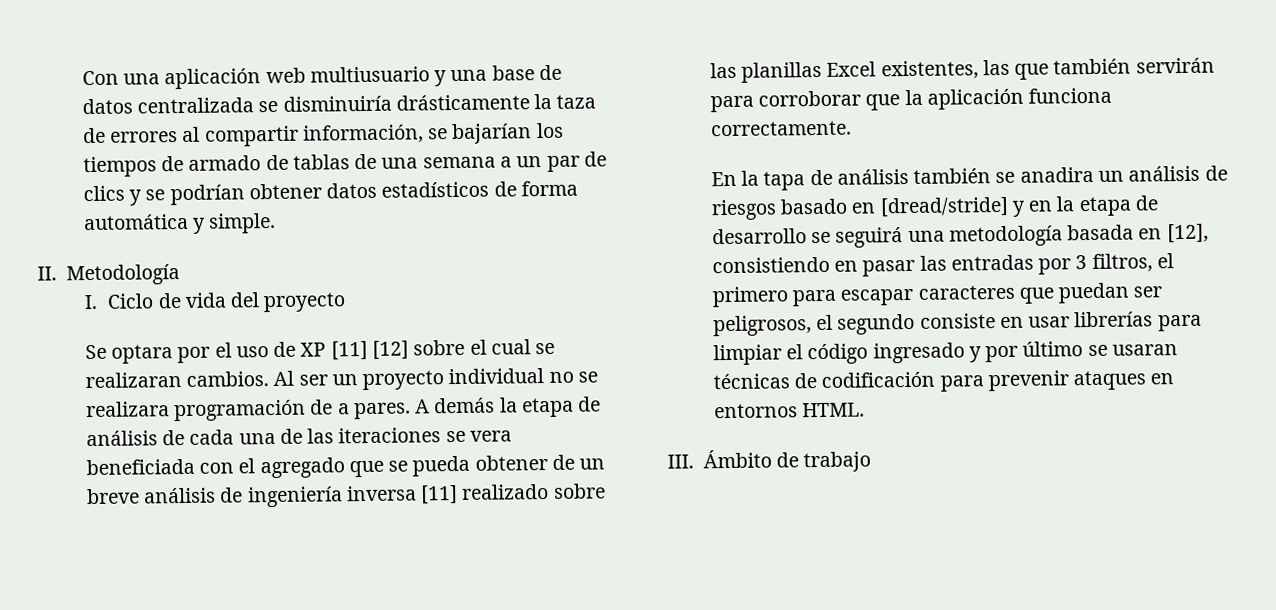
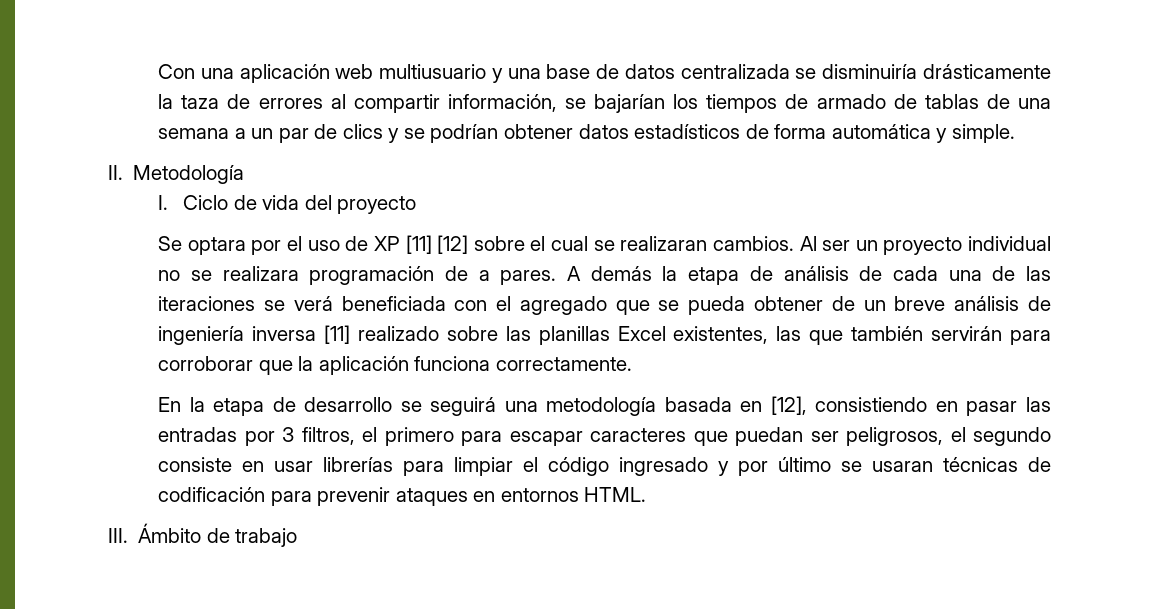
- A demás la etapa de análisis de cada una de las iteraciones se vera beneficiada con el agregado que se pueda obtener de un breve análisis de ingeniería inversa [11] realizado sobre las planillas Excel existentes, las que también servirán para corroborar que la aplicación funciona correctamente.
+ A demás la etapa de análisis de cada una de las iteraciones se verá beneficiada con el agregado que se pueda obtener de un breve análisis de ingeniería inversa [11] realizado sobre las planillas Excel existentes, las que también servirán para corroborar que la aplicación funciona correctamente.
- En la tapa de análisis también se anadira un análisis de riesgos basado en [dread/stride] y en la etapa de desarrollo se seguirá una metodología basada en [12], consistiendo en pasar las entradas por 3 filtros, el primero para escapar caracteres que puedan ser peligrosos, el segundo consiste en usar librerías para limpiar el código ingresado y por último se usaran técnicas de codificación para prevenir ataques en entornos HTML.
+ En la etapa de desarrollo se seguirá una metodología basada en [12], consistiendo en pasar las entradas por 3 filtros, el primero para escapar caracteres que puedan ser peligrosos, el segundo consiste en usar librerías para limpiar el código ingresado y por último se usaran técnicas de codificación para prevenir ataques en entornos HTML.

